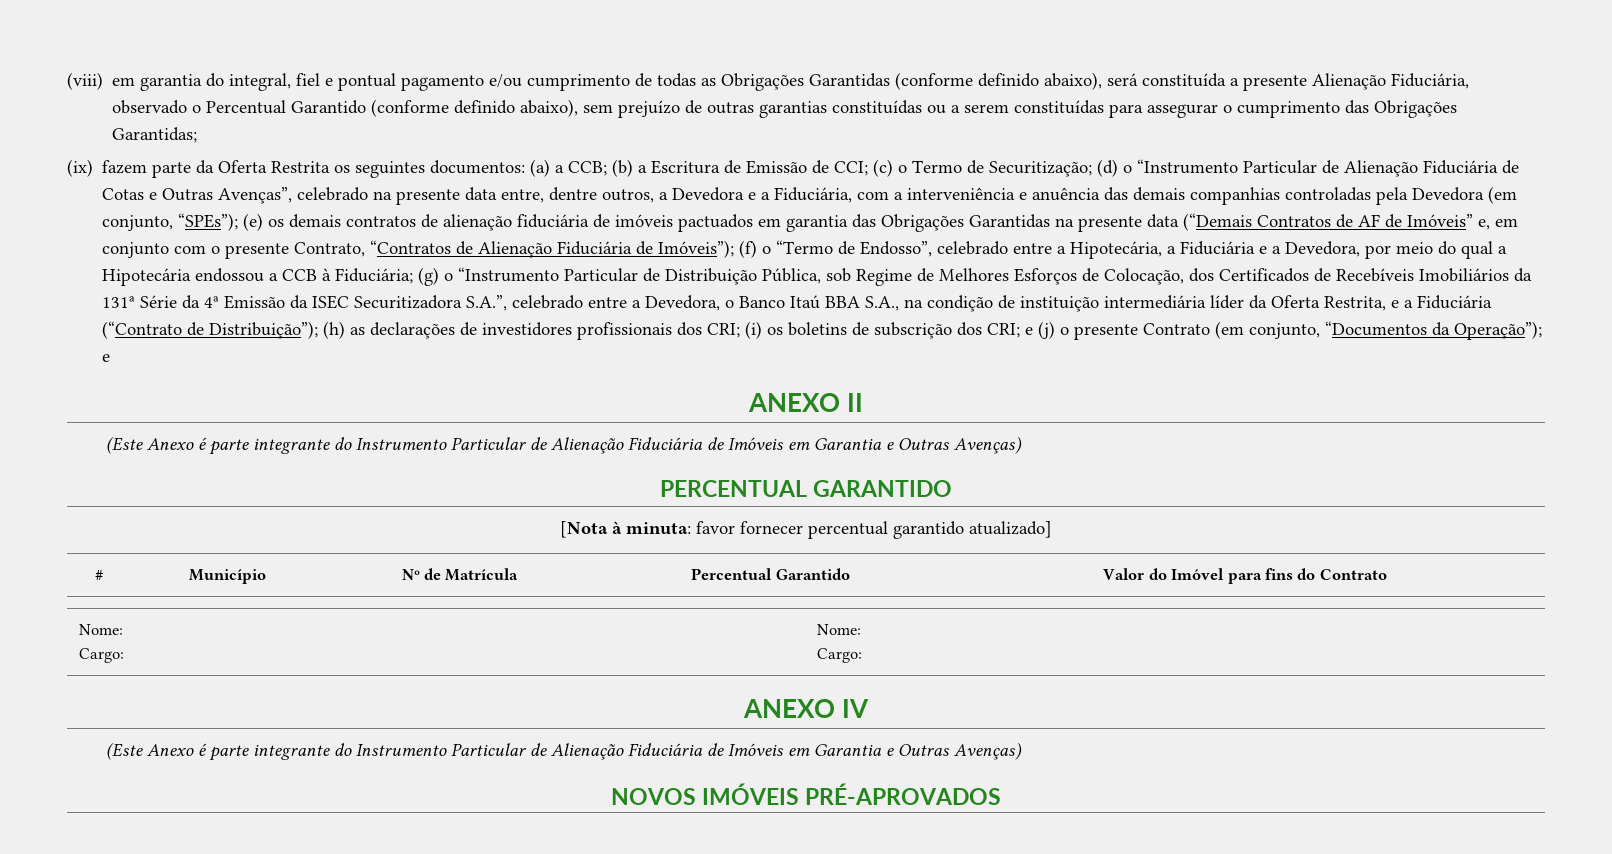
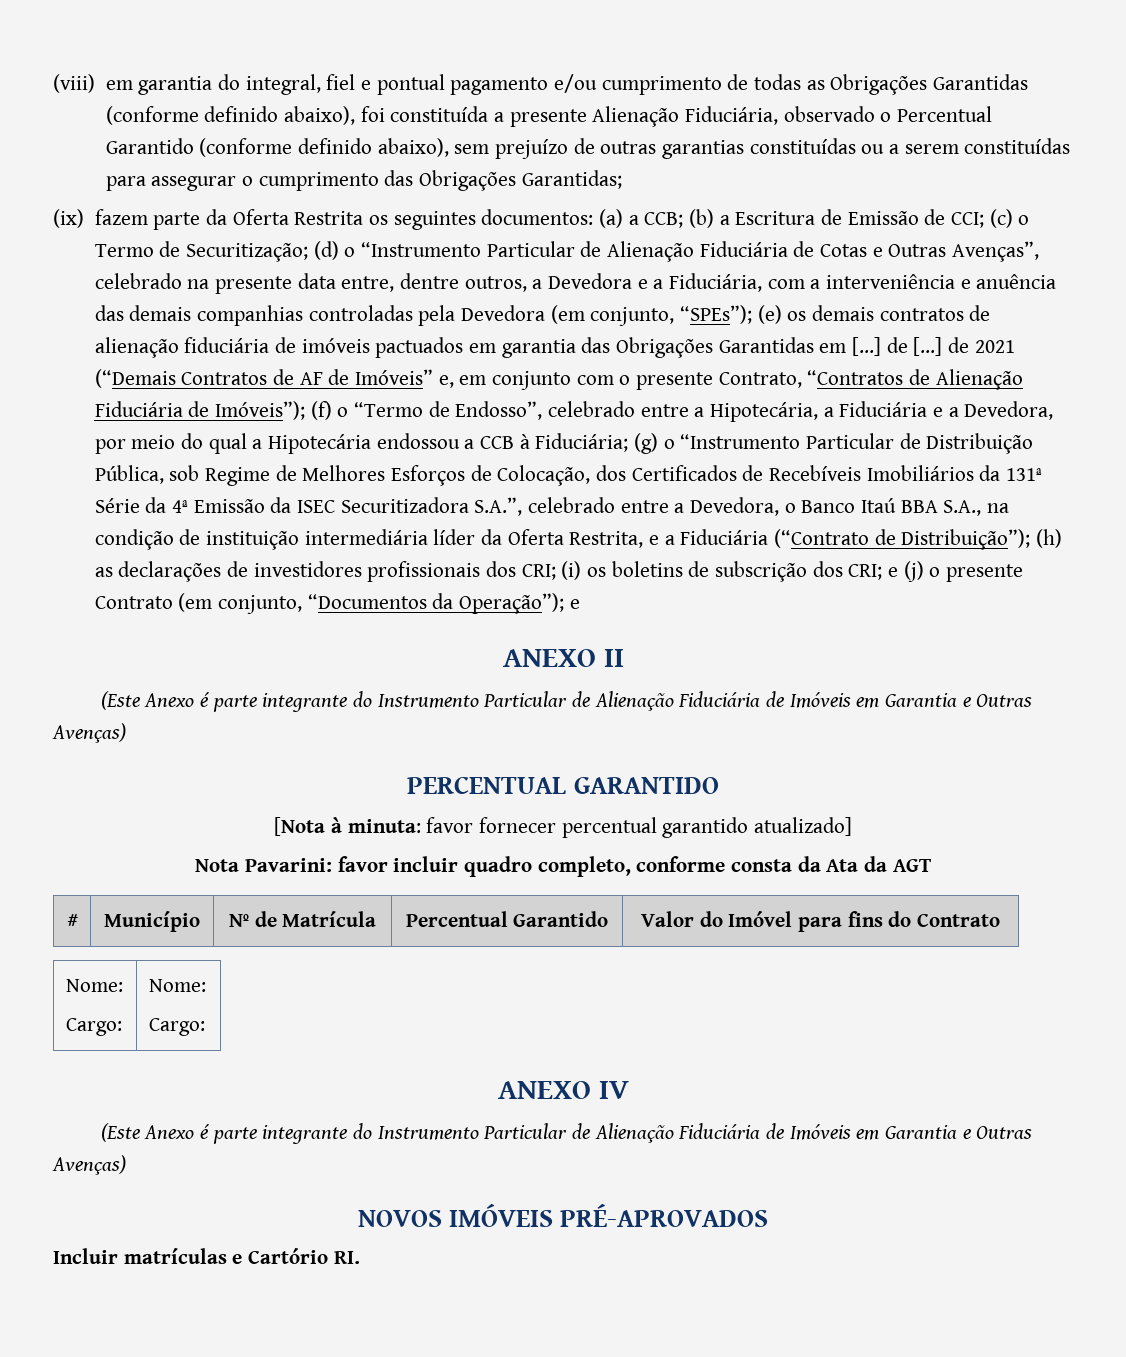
- (viii) em garantia do integral, fiel e pontual pagamento e/ou cumprimento de todas as Obrigações Garantidas (conforme definido abaixo), será constituída a presente Alienação Fiduciária, observado o Percentual Garantido (conforme definido abaixo), sem prejuízo de outras garantias constituídas ou a serem constituídas para assegurar o cumprimento das Obrigações Garantidas;
+ (viii) em garantia do integral, fiel e pontual pagamento e/ou cumprimento de todas as Obrigações Garantidas (conforme definido abaixo), foi constituída a presente Alienação Fiduciária, observado o Percentual Garantido (conforme definido abaixo), sem prejuízo de outras garantias constituídas ou a serem constituídas para assegurar o cumprimento das Obrigações Garantidas;
- (e) os demais contratos de alienação fiduciária de imóveis pactuados em garantia das Obrigações Garantidas na presente data (“Demais Contratos de AF de Imóveis” e, em conjunto com o presente Contrato, “Contratos de Alienação Fiduciária de Imóveis”);
+ (e) os demais contratos de alienação fiduciária de imóveis pactuados em garantia das Obrigações Garantidas em [...] de [...] de 2021 (“Demais Contratos de AF de Imóveis” e, em conjunto com o presente Contrato, “Contratos de Alienação Fiduciária de Imóveis”);
+ Nota Pavarini: favor incluir quadro completo, conforme consta da Ata da AGT
+ Incluir matrículas e Cartório RI.

